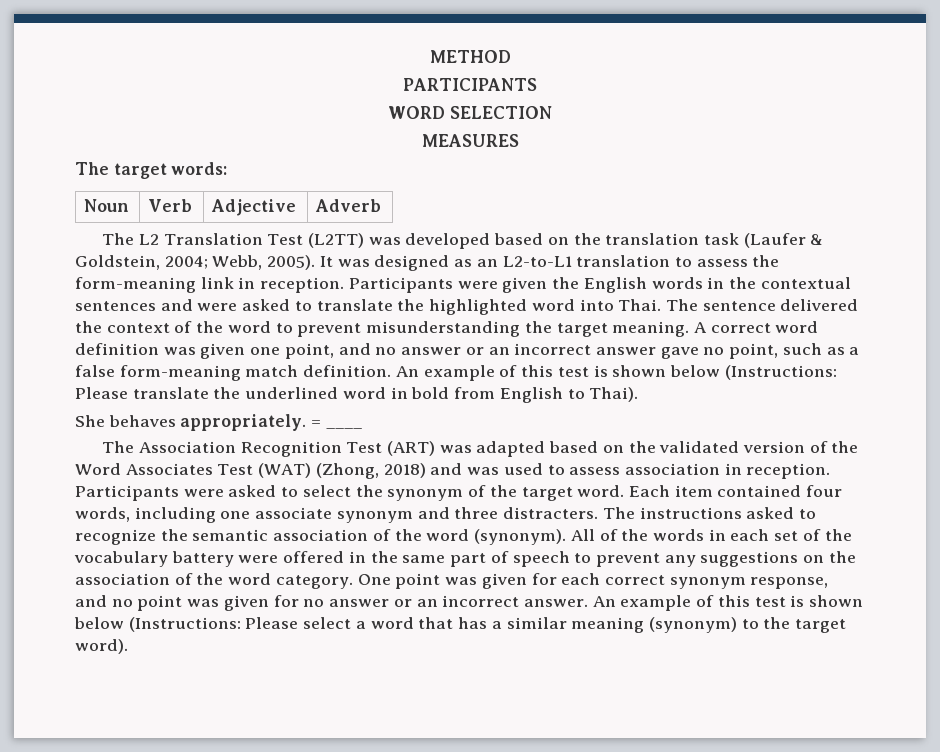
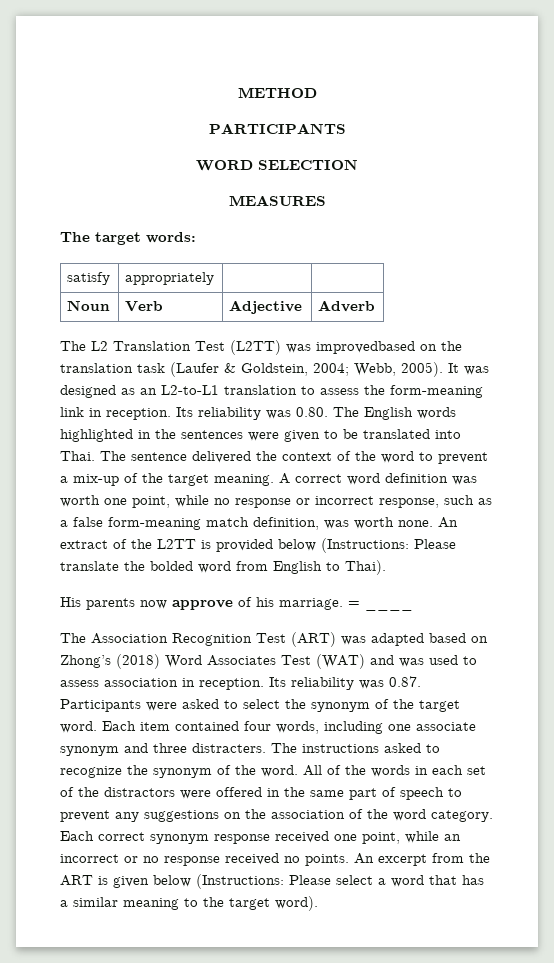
+ satisfy | appropriately | |
- The L2 Translation Test (L2TT) was developed based on the translation task (Laufer & Goldstein, 2004; Webb, 2005).
+ The L2 Translation Test (L2TT) was improvedbased on the translation task (Laufer & Goldstein, 2004; Webb, 2005).
- Participants were given the English words in the contextual sentences and were asked to translate the highlighted word into Thai.
+ Its reliability was 0.80. The English words highlighted in the sentences were given to be translated into Thai.
- The sentence delivered the context of the word to prevent misunderstanding the target meaning.
+ The sentence delivered the context of the word to prevent a mix-up of the target meaning.
- A correct word definition was given one point, and no answer or an incorrect answer gave no point, such as a false form-meaning match definition. An example of this test is shown below (Instructions: Please translate the underlined word in bold from English to Thai).
+ A correct word definition was worth one point, while no response or incorrect response, such as a false form-meaning match definition, was worth none. An extract of the L2TT is provided below (Instructions: Please translate the bolded word from English to Thai).
- She behaves appropriately.
+ His parents now approve of his marriage.
- The Association Recognition Test (ART) was adapted based on the validated version of the Word Associates Test (WAT) (Zhong, 2018) and was used to assess association in reception.
+ The Association Recognition Test (ART) was adapted based on Zhong’s (2018) Word Associates Test (WAT) and was used to assess association in reception.
- Participants were asked to select the synonym of the target word.
+ Its reliability was 0.87. Participants were asked to select the synonym of the target word.
- The instructions asked to recognize the semantic association of the word (synonym).
+ The instructions asked to recognize the synonym of the word.
- All of the words in each set of the vocabulary battery were offered in the same part of speech to prevent any suggestions on the association of the word category.
+ All of the words in each set of the distractors were offered in the same part of speech to prevent any suggestions on the association of the word category.
- One point was given for each correct synonym response, and no point was given for no answer or an incorrect answer. An example of this test is shown below (Instructions: Please select a word that has a similar meaning (synonym) to the target word).
+ Each correct synonym response received one point, while an incorrect or no response received no points. An excerpt from the ART is given below (Instructions: Please select a word that has a similar meaning to the target word).

